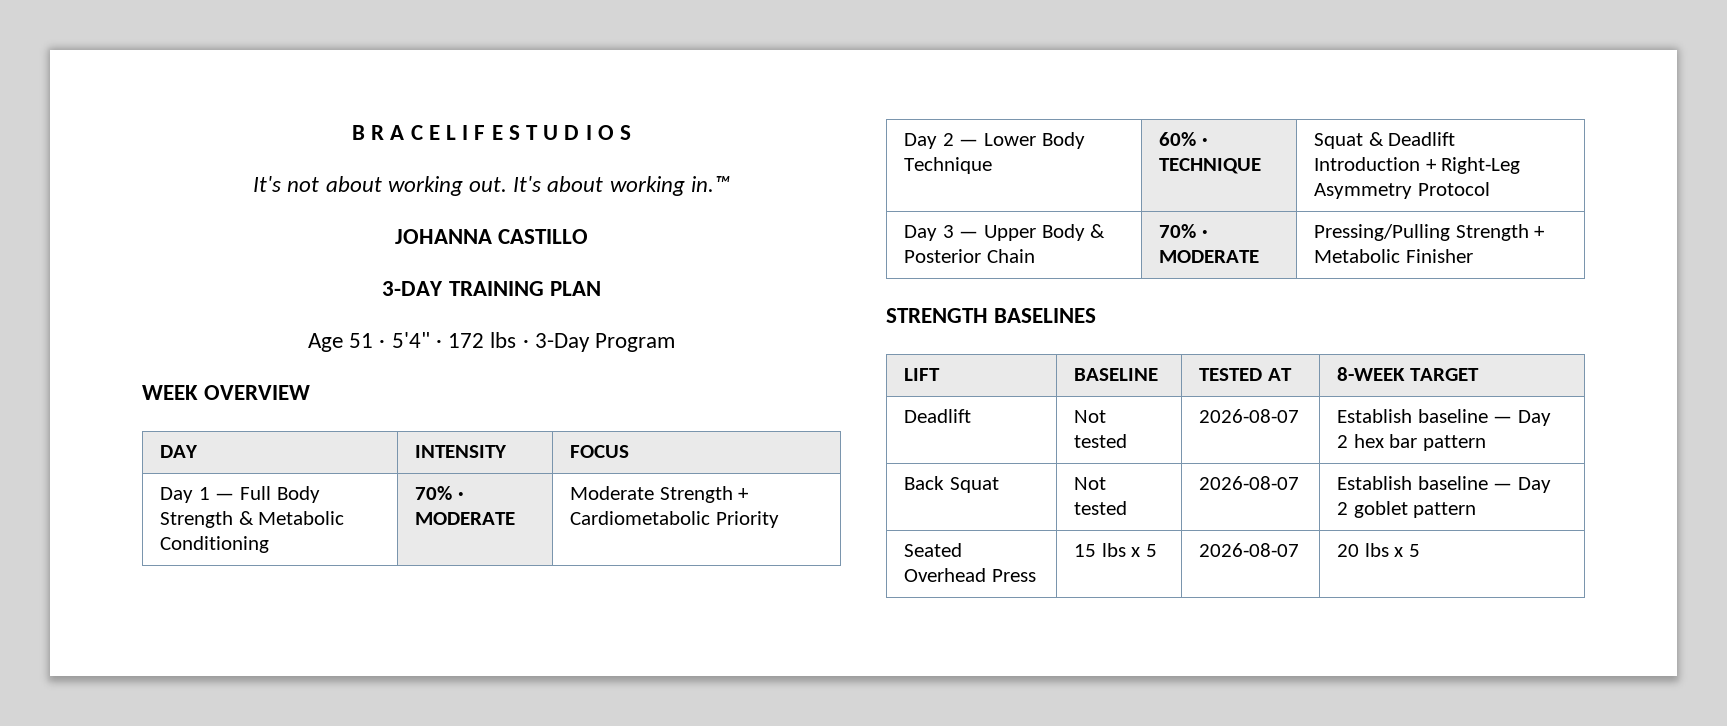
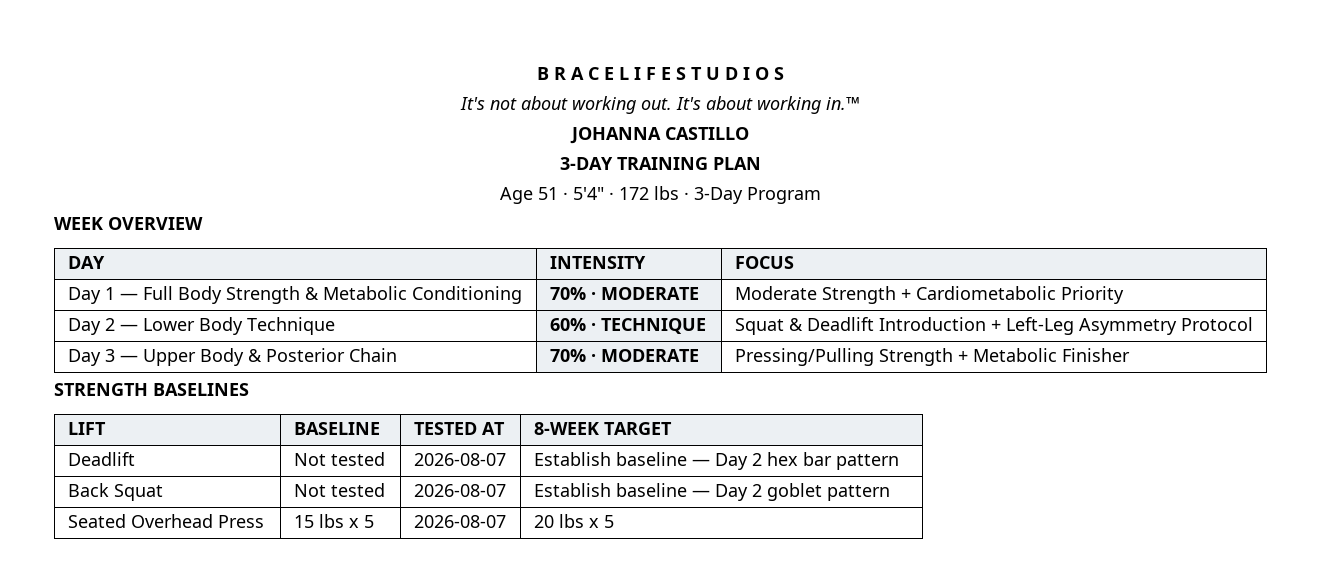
- Day 2 — Lower Body Technique | 60% · TECHNIQUE | Squat & Deadlift Introduction + Right-Leg Asymmetry Protocol
+ Day 2 — Lower Body Technique | 60% · TECHNIQUE | Squat & Deadlift Introduction + Left-Leg Asymmetry Protocol

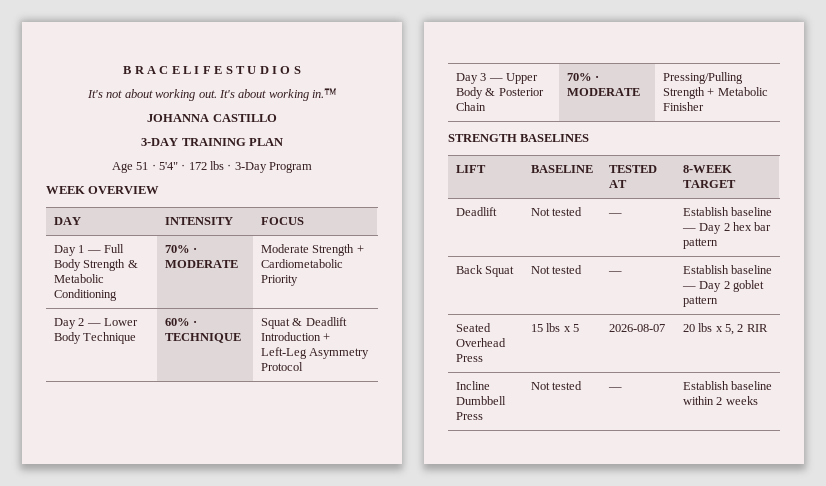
- Deadlift | Not tested | 2026-08-07 | Establish baseline — Day 2 hex bar pattern
+ Deadlift | Not tested | — | Establish baseline — Day 2 hex bar pattern
- Back Squat | Not tested | 2026-08-07 | Establish baseline — Day 2 goblet pattern
+ Back Squat | Not tested | — | Establish baseline — Day 2 goblet pattern
- Seated Overhead Press | 15 lbs x 5 | 2026-08-07 | 20 lbs x 5
+ Seated Overhead Press | 15 lbs x 5 | 2026-08-07 | 20 lbs x 5, 2 RIR
+ Incline Dumbbell Press | Not tested | — | Establish baseline within 2 weeks

